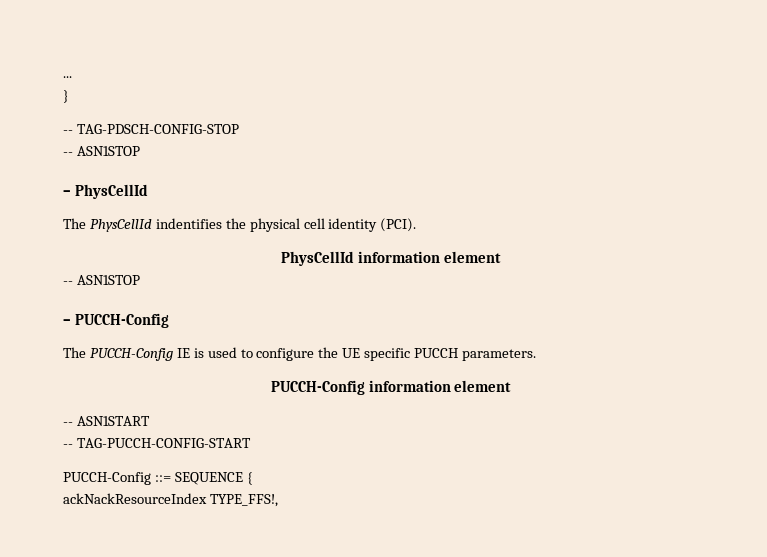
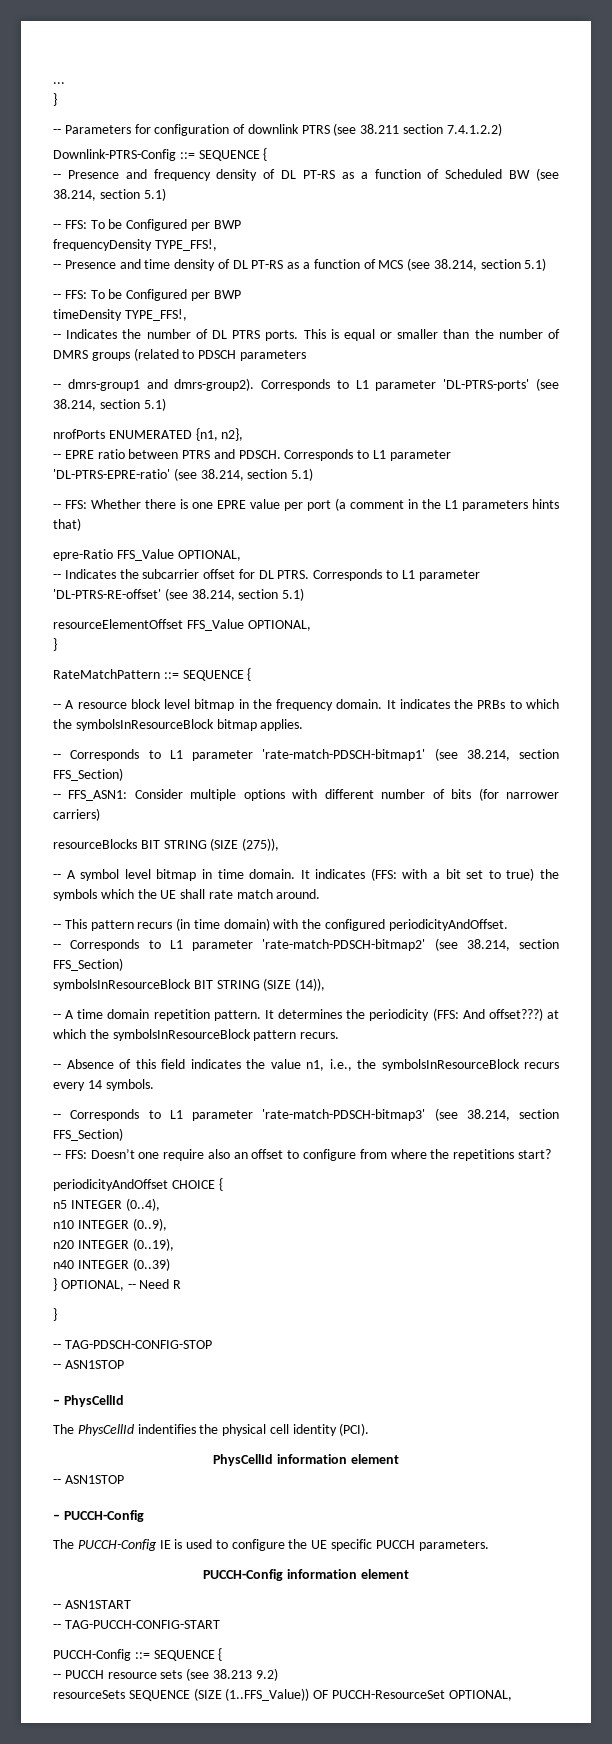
+ -- Parameters for configuration of downlink PTRS (see 38.211 section 7.4.1.2.2)
+ Downlink-PTRS-Config ::= SEQUENCE {
+ -- Presence and frequency density of DL PT-RS as a function of Scheduled BW (see 38.214, section 5.1)
+ -- FFS: To be Configured per BWP
+ frequencyDensity TYPE_FFS!,
+ -- Presence and time density of DL PT-RS as a function of MCS (see 38.214, section 5.1)
+ -- FFS: To be Configured per BWP
+ timeDensity TYPE_FFS!,
+ -- Indicates the number of DL PTRS ports. This is equal or smaller than the number of DMRS groups (related to PDSCH parameters
+ -- dmrs-group1 and dmrs-group2). Corresponds to L1 parameter 'DL-PTRS-ports' (see 38.214, section 5.1)
+ nrofPorts ENUMERATED {n1, n2},
+ -- EPRE ratio between PTRS and PDSCH. Corresponds to L1 parameter 'DL-PTRS-EPRE-ratio' (see 38.214, section 5.1)
+ -- FFS: Whether there is one EPRE value per port (a comment in the L1 parameters hints that)
+ epre-Ratio FFS_Value OPTIONAL,
+ -- Indicates the subcarrier offset for DL PTRS. Corresponds to L1 parameter 'DL-PTRS-RE-offset' (see 38.214, section 5.1)
+ resourceElementOffset FFS_Value OPTIONAL,
+ }
+ RateMatchPattern ::= SEQUENCE {
+ -- A resource block level bitmap in the frequency domain. It indicates the PRBs to which the symbolsInResourceBlock bitmap applies.
+ -- Corresponds to L1 parameter 'rate-match-PDSCH-bitmap1' (see 38.214, section FFS_Section)
+ -- FFS_ASN1: Consider multiple options with different number of bits (for narrower carriers)
+ resourceBlocks BIT STRING (SIZE (275)),
+ -- A symbol level bitmap in time domain. It indicates (FFS: with a bit set to true) the symbols which the UE shall rate match around.
+ -- This pattern recurs (in time domain) with the configured periodicityAndOffset.
+ -- Corresponds to L1 parameter 'rate-match-PDSCH-bitmap2' (see 38.214, section FFS_Section)
+ symbolsInResourceBlock BIT STRING (SIZE (14)),
+ -- A time domain repetition pattern. It determines the periodicity (FFS: And offset???) at which the symbolsInResourceBlock pattern recurs.
+ -- Absence of this field indicates the value n1, i.e., the symbolsInResourceBlock recurs every 14 symbols.
+ -- Corresponds to L1 parameter 'rate-match-PDSCH-bitmap3' (see 38.214, section FFS_Section)
+ -- FFS: Doesn’t one require also an offset to configure from where the repetitions start?
+ periodicityAndOffset CHOICE {
+ n5 INTEGER (0..4),
+ n10 INTEGER (0..9),
+ n20 INTEGER (0..19),
+ n40 INTEGER (0..39)
+ } OPTIONAL, -- Need R
+ }
- ackNackResourceIndex TYPE_FFS!,
+ -- PUCCH resource sets (see 38.213 9.2)
+ resourceSets SEQUENCE (SIZE (1..FFS_Value)) OF PUCCH-ResourceSet OPTIONAL,

